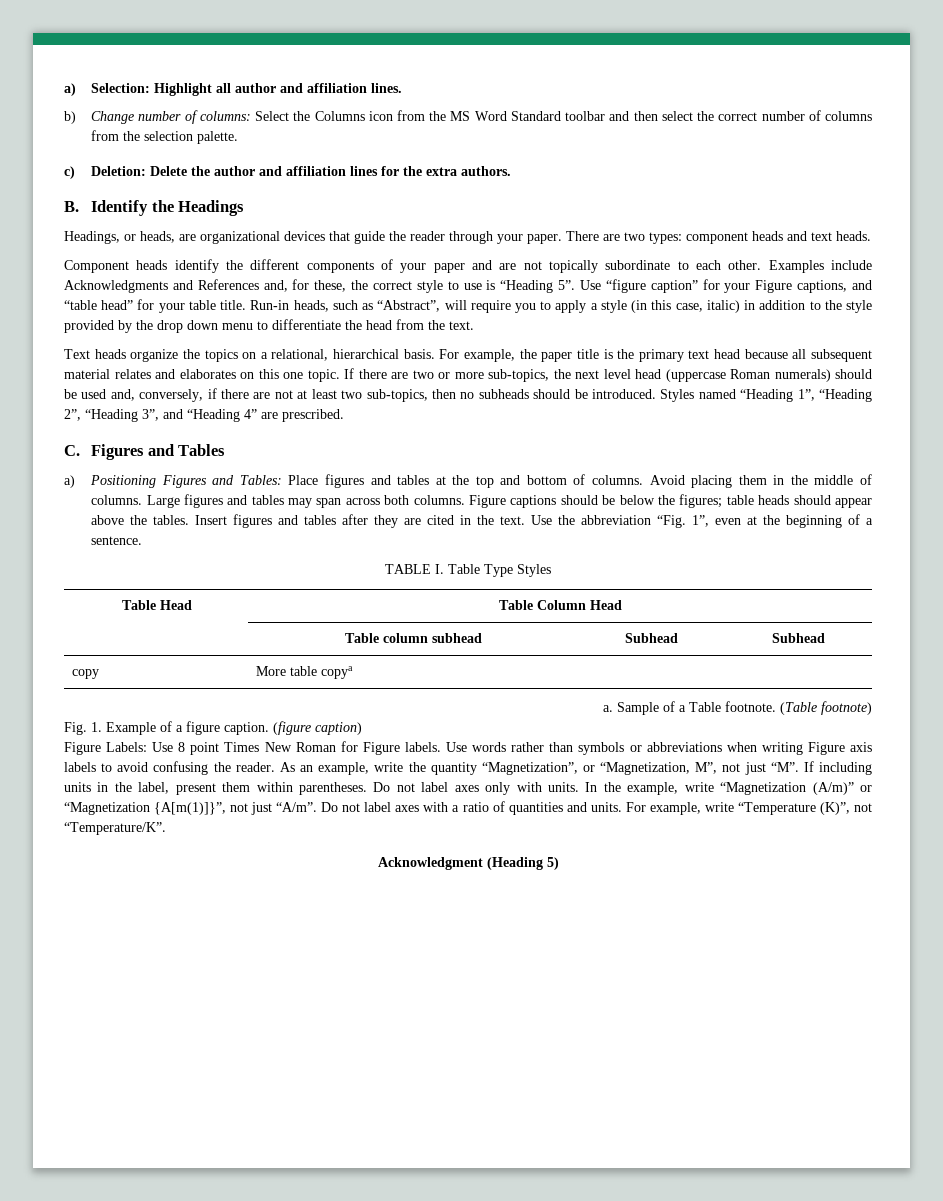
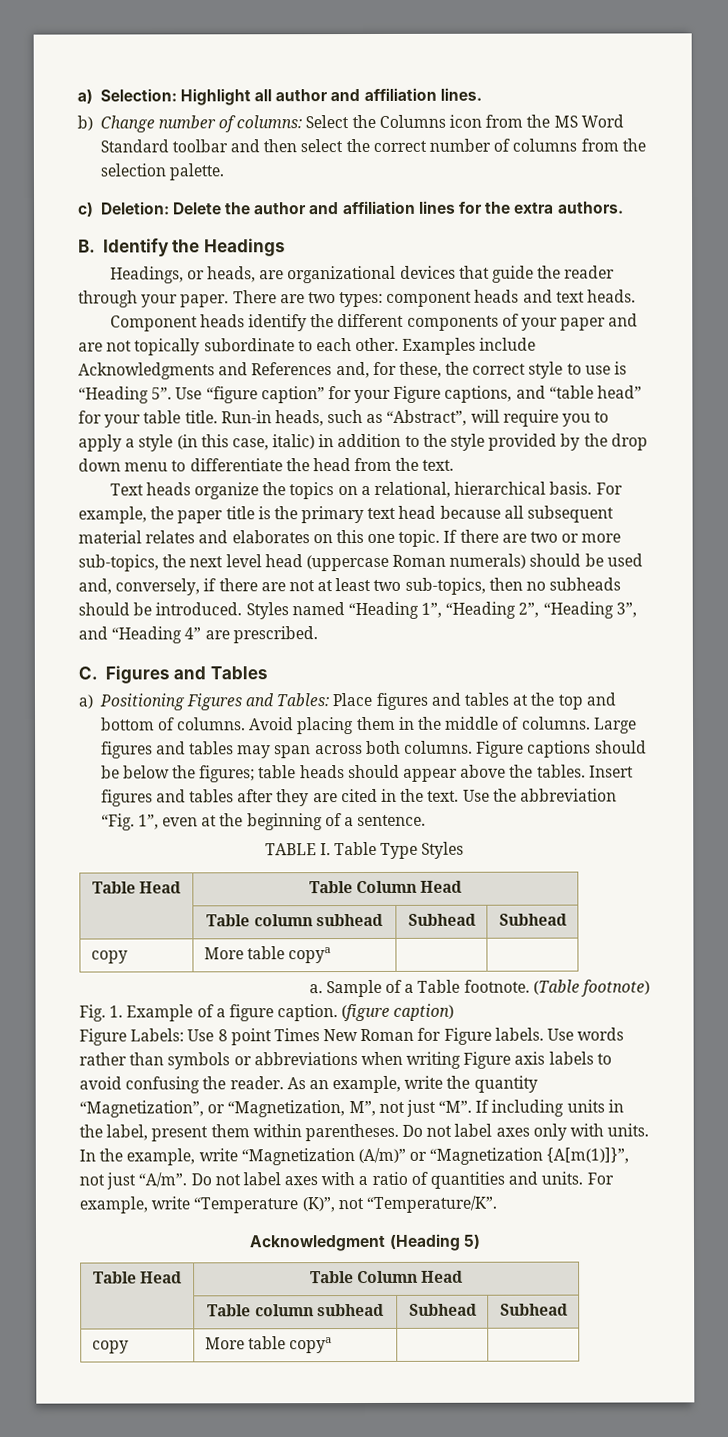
  Acknowledgment (Heading 5)
+ Table Head | Table Column Head
+ | Table column subhead | Subhead | Subhead
+ copy | More table copya | |

